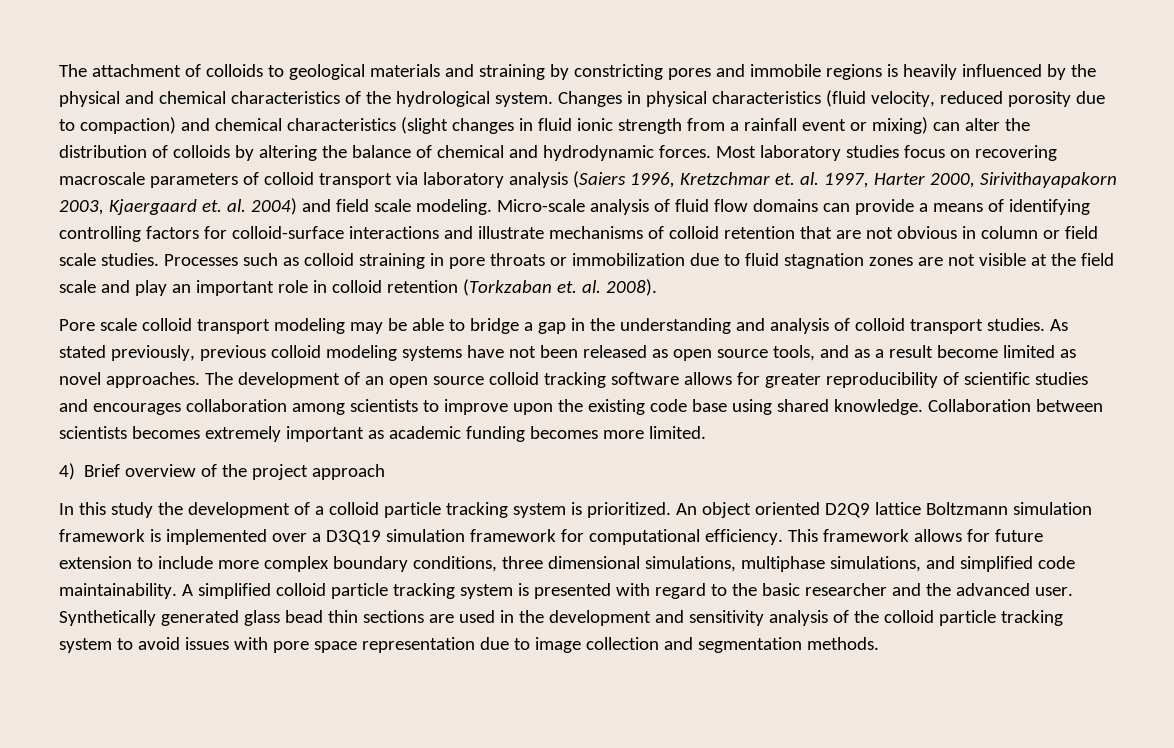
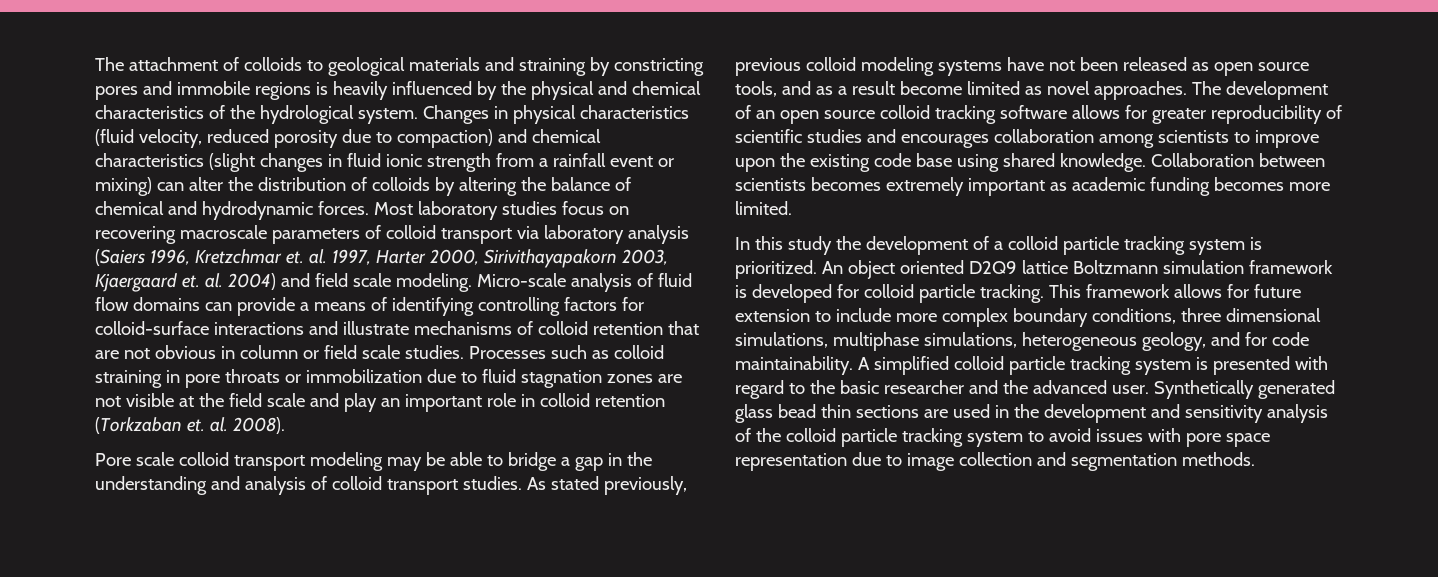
- 4) Brief overview of the project approach
- An object oriented D2Q9 lattice Boltzmann simulation framework is implemented over a D3Q19 simulation framework for computational efficiency.
+ An object oriented D2Q9 lattice Boltzmann simulation framework is developed for colloid particle tracking.
- This framework allows for future extension to include more complex boundary conditions, three dimensional simulations, multiphase simulations, and simplified code maintainability.
+ This framework allows for future extension to include more complex boundary conditions, three dimensional simulations, multiphase simulations, heterogeneous geology, and for code maintainability.

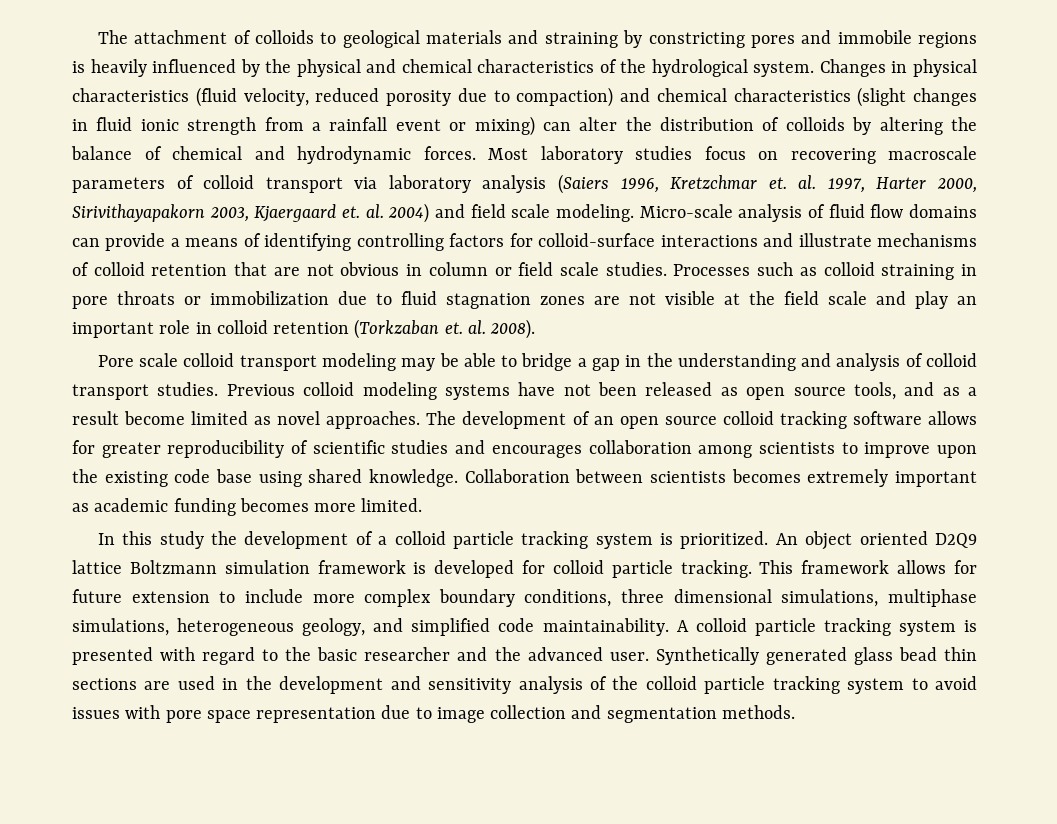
- As stated previously, previous colloid modeling systems have not been released as open source tools, and as a result become limited as novel approaches.
+ Previous colloid modeling systems have not been released as open source tools, and as a result become limited as novel approaches.
- This framework allows for future extension to include more complex boundary conditions, three dimensional simulations, multiphase simulations, heterogeneous geology, and for code maintainability.
+ This framework allows for future extension to include more complex boundary conditions, three dimensional simulations, multiphase simulations, heterogeneous geology, and simplified code maintainability.
- A simplified colloid particle tracking system is presented with regard to the basic researcher and the advanced user.
+ A colloid particle tracking system is presented with regard to the basic researcher and the advanced user.

